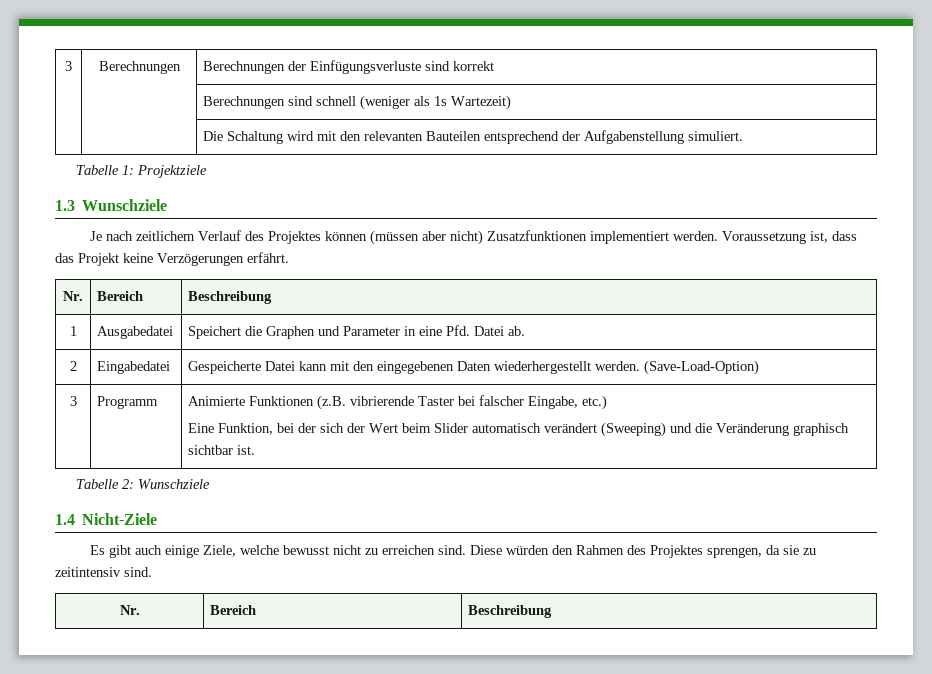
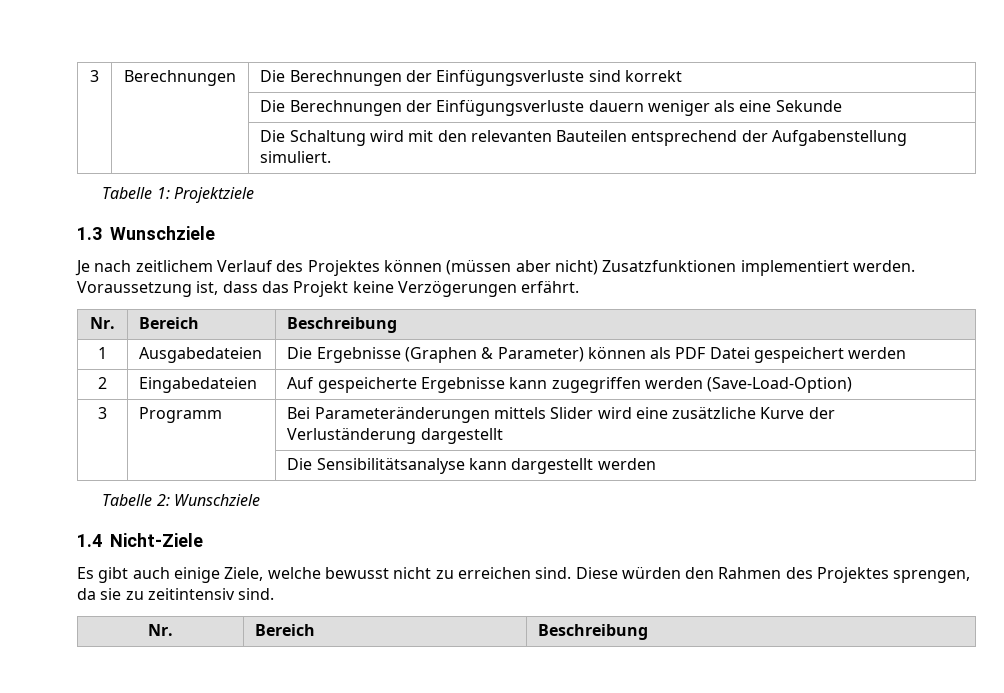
- 3 | Berechnungen | Berechnungen der Einfügungsverluste sind korrekt
+ 3 | Berechnungen | Die Berechnungen der Einfügungsverluste sind korrekt
- | | Berechnungen sind schnell (weniger als 1s Wartezeit)
+ | | Die Berechnungen der Einfügungsverluste dauern weniger als eine Sekunde
- 1 | Ausgabedatei | Speichert die Graphen und Parameter in eine Pfd. Datei ab.
- 2 | Eingabedatei | Gespeicherte Datei kann mit den eingegebenen Daten wiederhergestellt werden. (Save-Load-Option)
- 3 | Programm | Animierte Funktionen (z.B. vibrierende Taster bei falscher Eingabe, etc.)
- Eine Funktion, bei der sich der Wert beim Slider automatisch verändert (Sweeping) und die Veränderung graphisch sichtbar ist.
+ 1 | Ausgabedateien | Die Ergebnisse (Graphen & Parameter) können als PDF Datei gespeichert werden
+ 2 | Eingabedateien | Auf gespeicherte Ergebnisse kann zugegriffen werden (Save-Load-Option)
+ 3 | Programm | Bei Parameteränderungen mittels Slider wird eine zusätzliche Kurve der Verluständerung dargestellt
+ | | Die Sensibilitätsanalyse kann dargestellt werden

